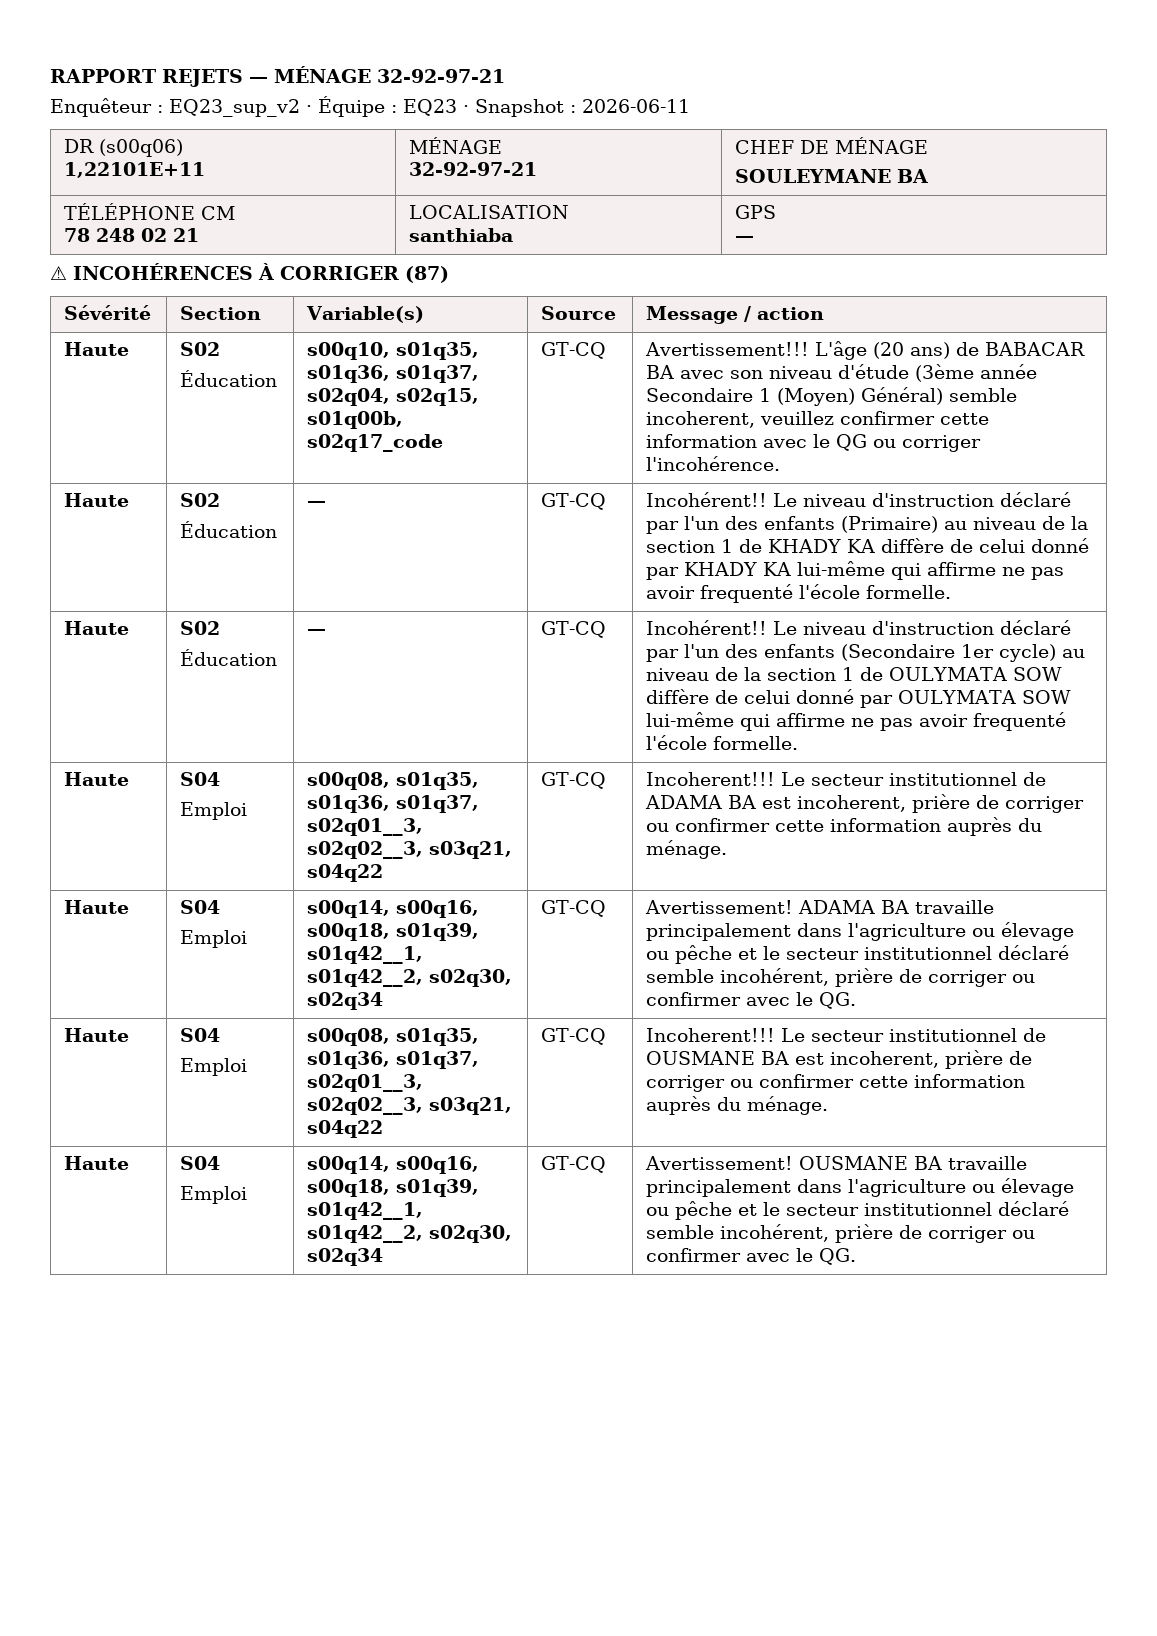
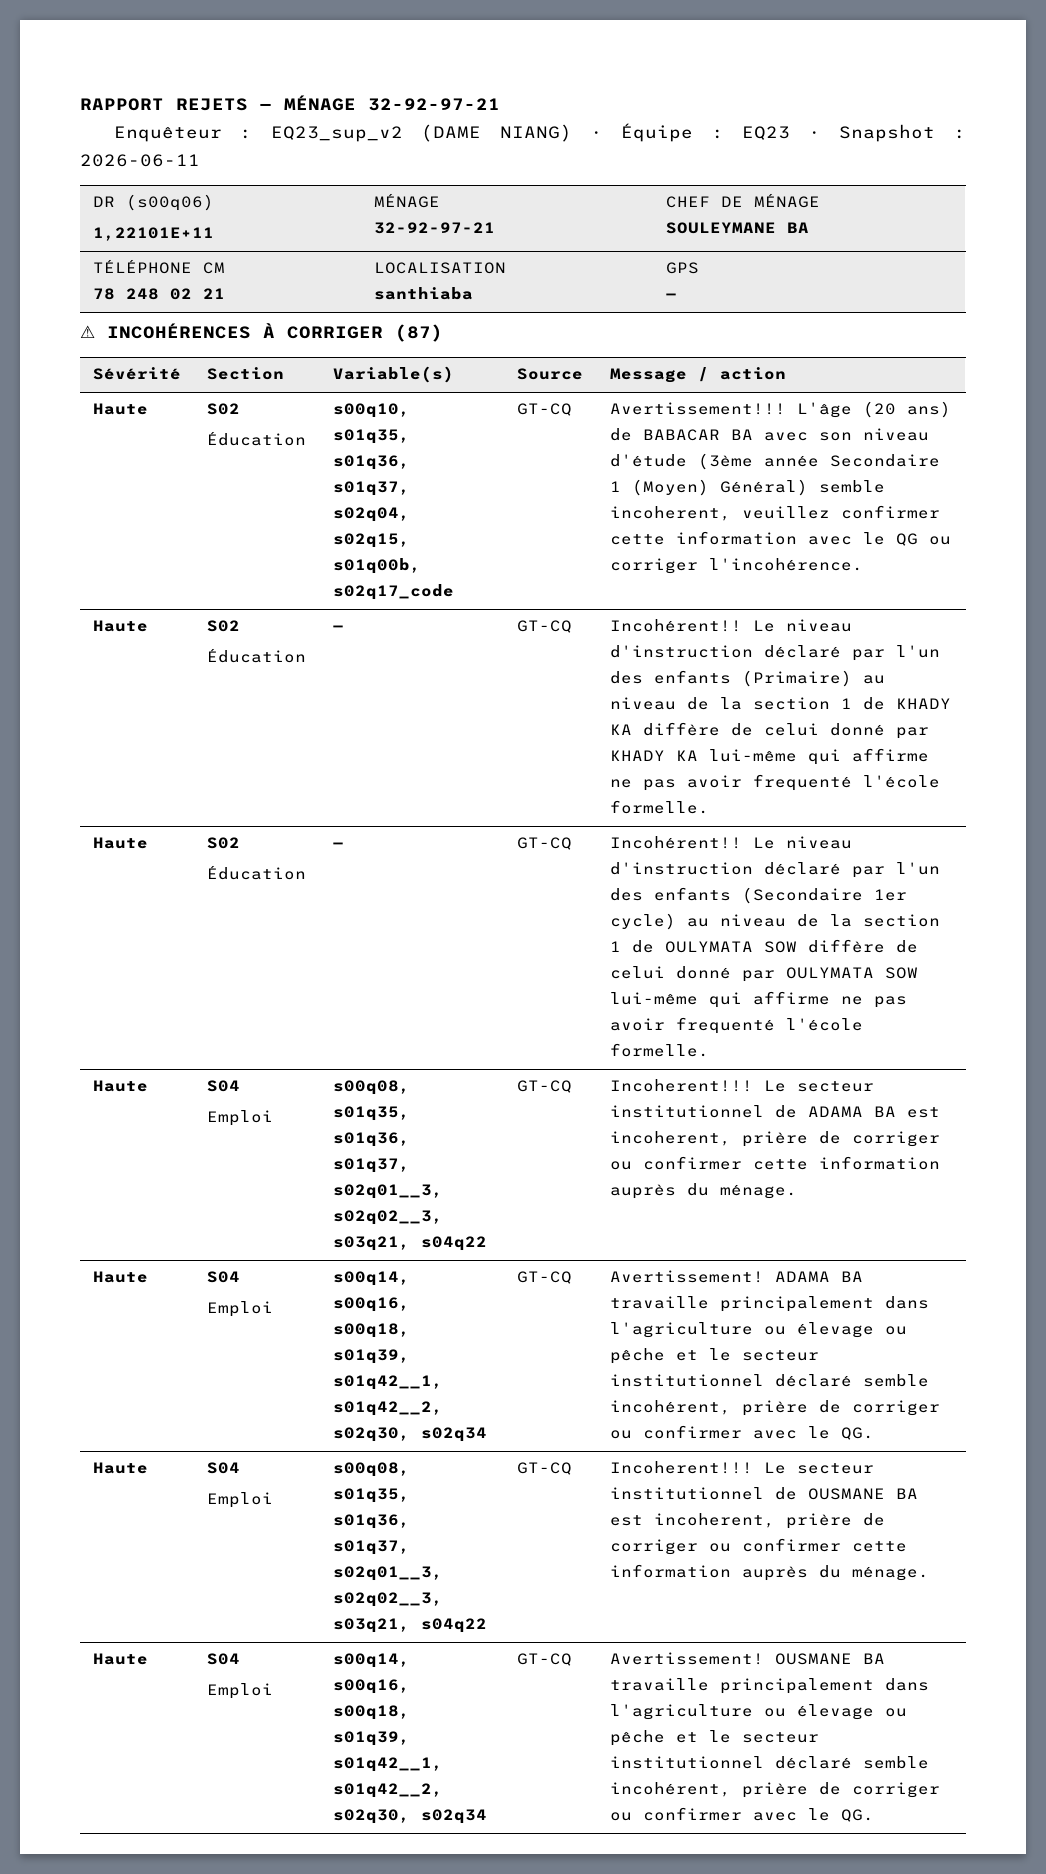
- Enquêteur : EQ23_sup_v2 · Équipe : EQ23 · Snapshot : 2026-06-11
+ Enquêteur : EQ23_sup_v2 (DAME NIANG) · Équipe : EQ23 · Snapshot : 2026-06-11

